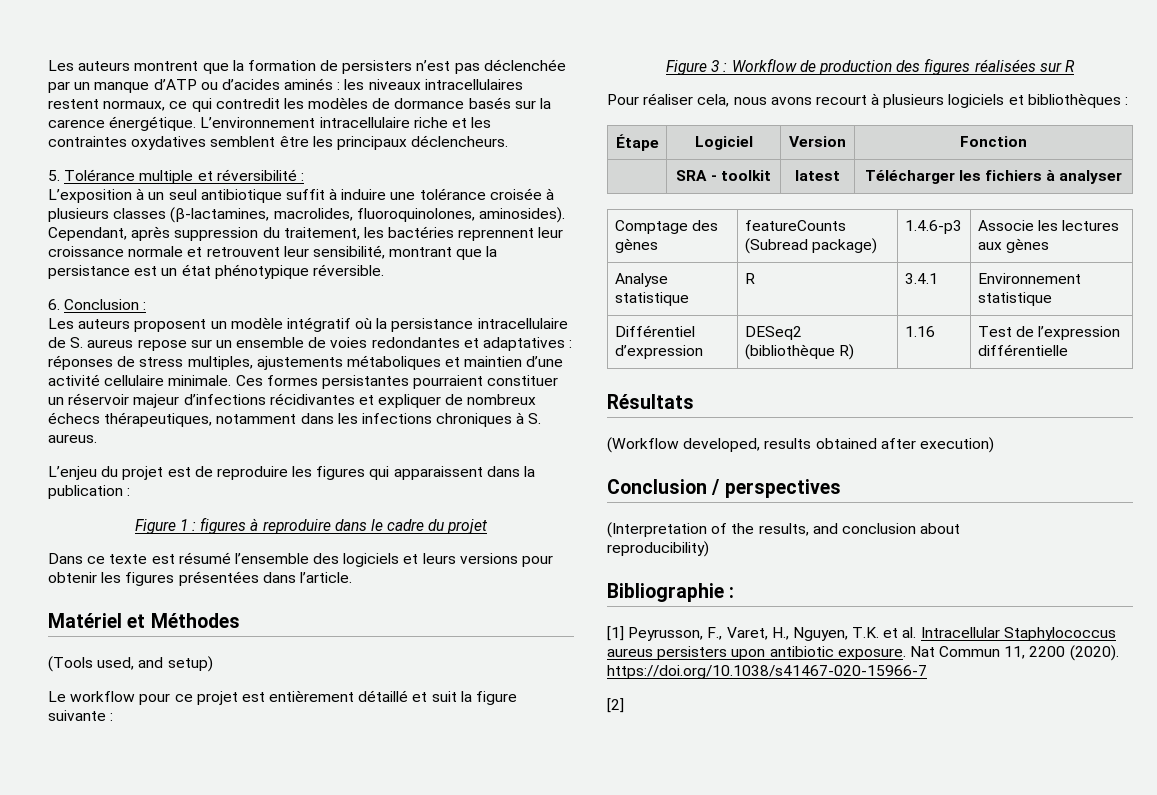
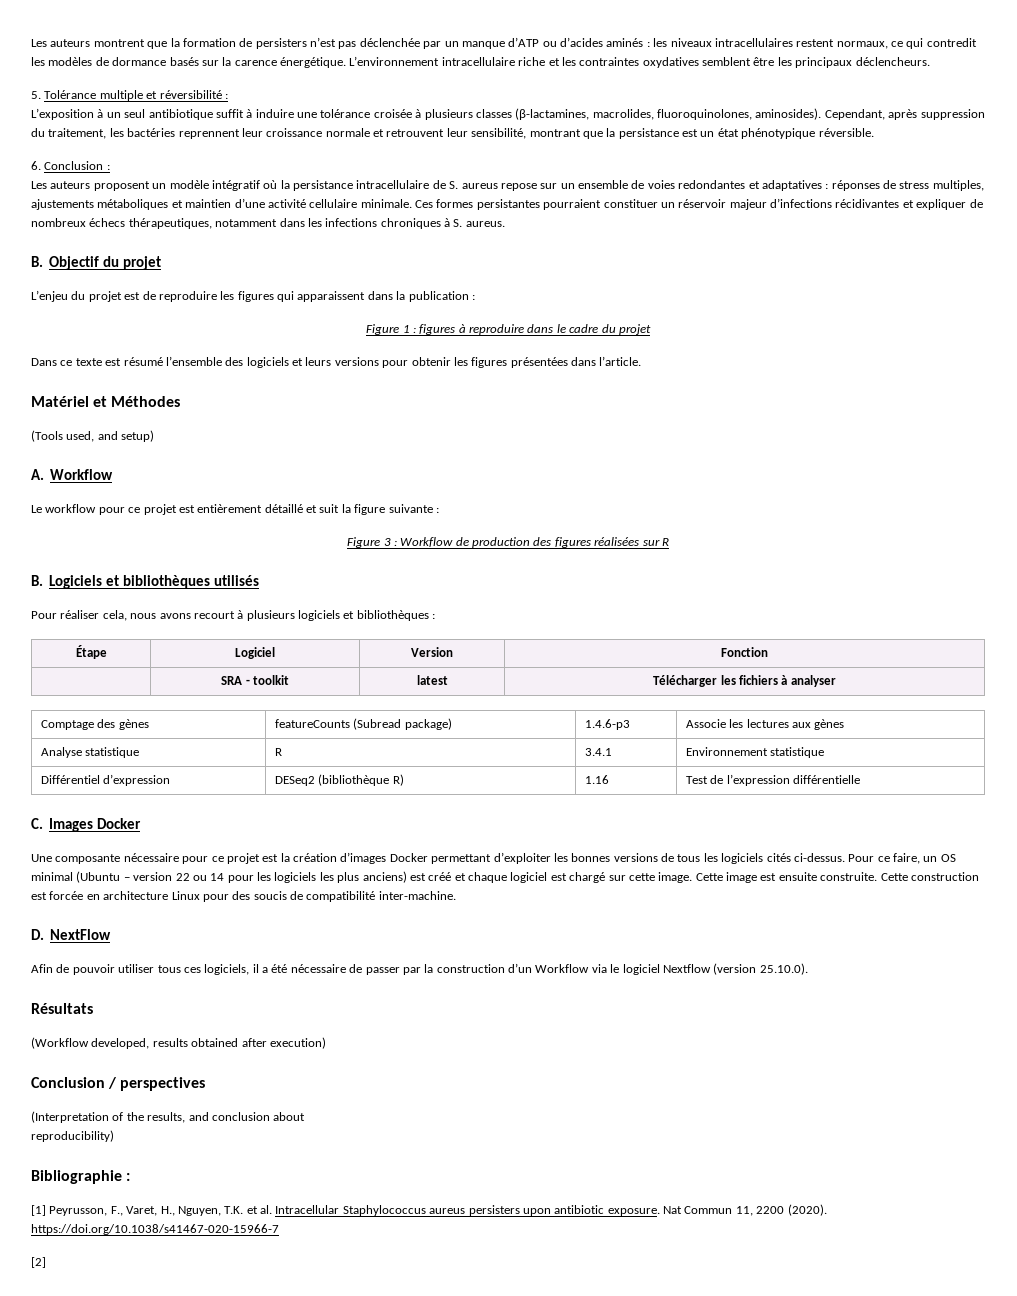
+ B. Objectif du projet
+ A. Workflow
+ B. Logiciels et bibliothèques utilisés
+ C. Images Docker
+ Une composante nécessaire pour ce projet est la création d’images Docker permettant d’exploiter les bonnes versions de tous les logiciels cités ci-dessus. Pour ce faire, un OS minimal (Ubuntu – version 22 ou 14 pour les logiciels les plus anciens) est créé et chaque logiciel est chargé sur cette image. Cette image est ensuite construite. Cette construction est forcée en architecture Linux pour des soucis de compatibilité inter-machine.
+ D. NextFlow
+ Afin de pouvoir utiliser tous ces logiciels, il a été nécessaire de passer par la construction d’un Workflow via le logiciel Nextflow (version 25.10.0).

